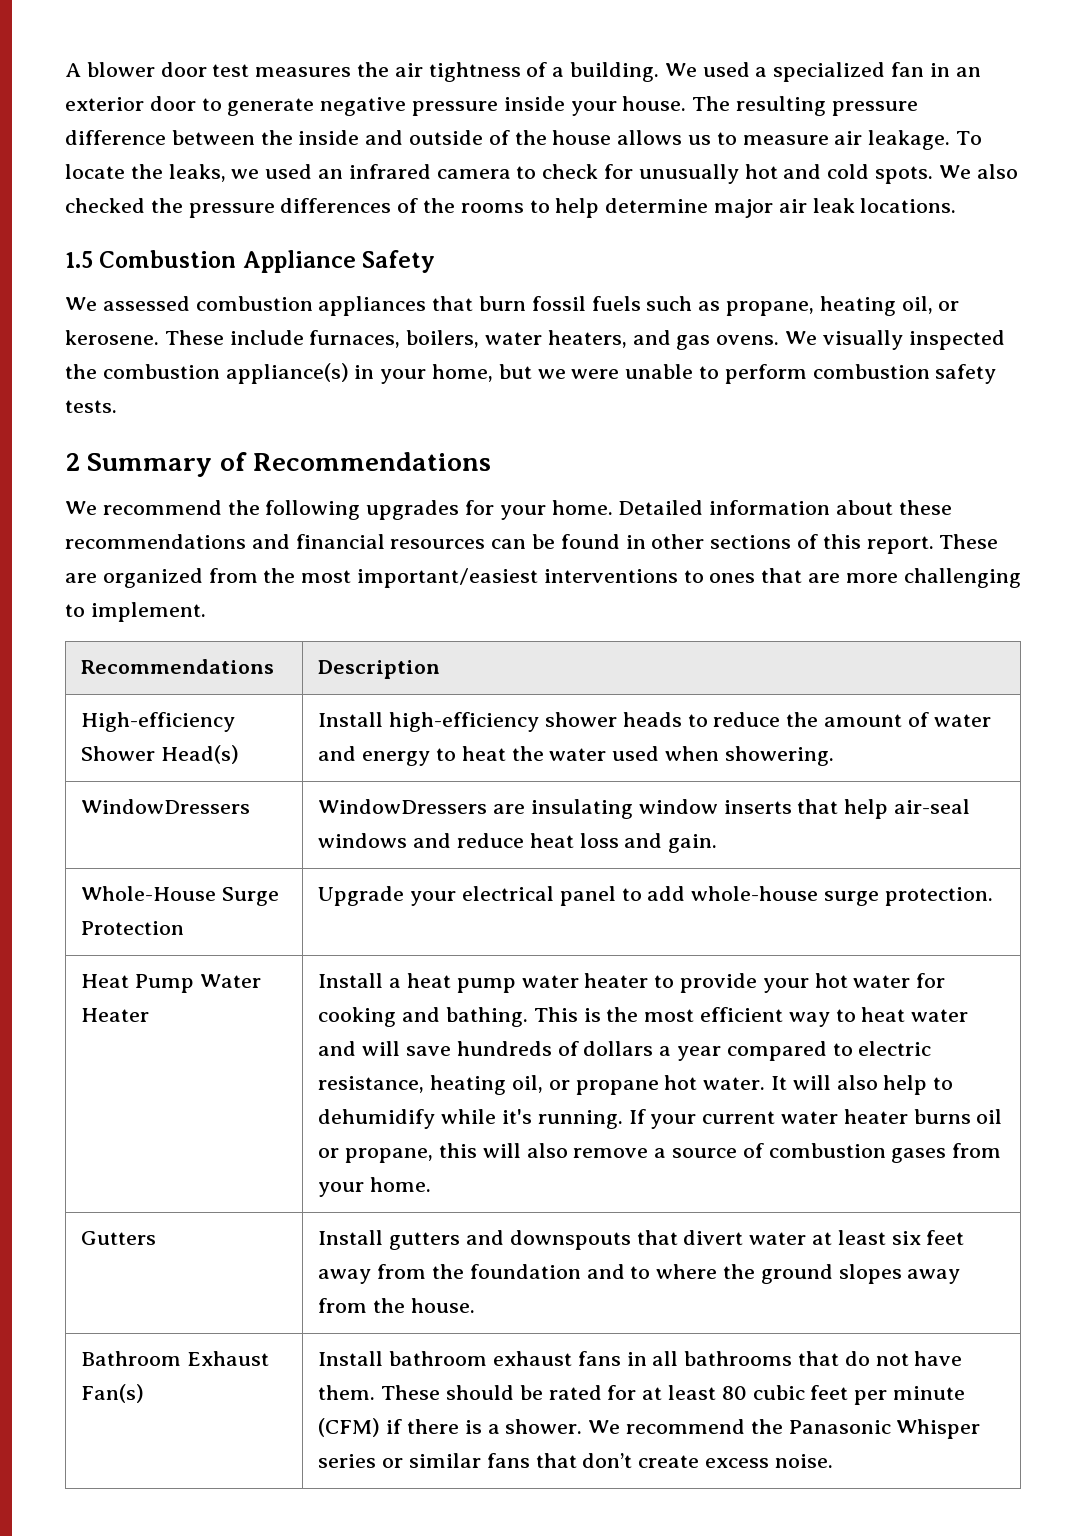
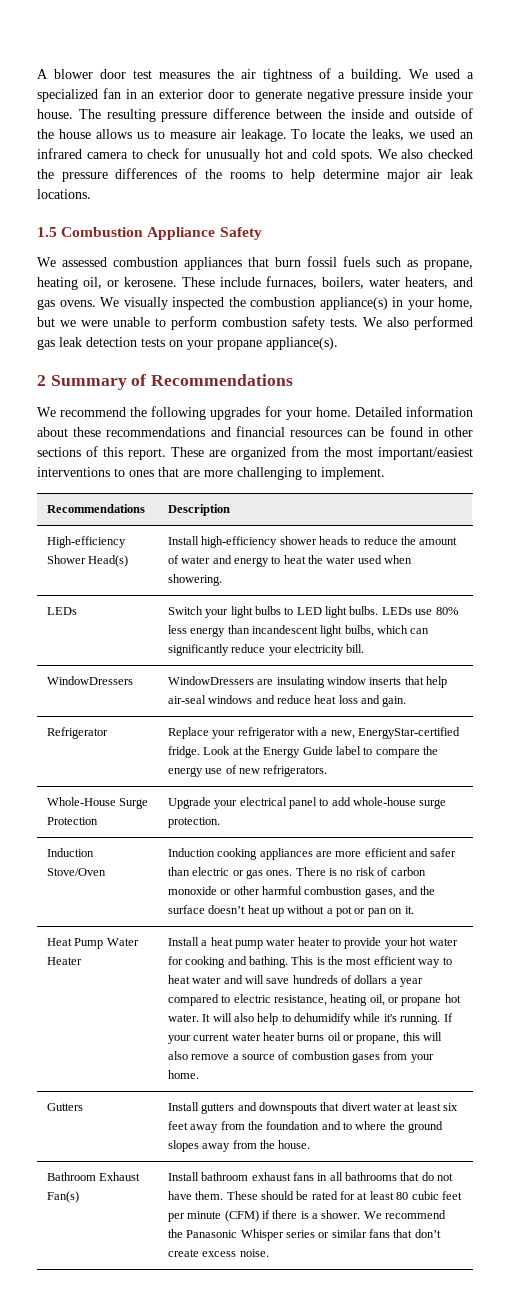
+ We also performed gas leak detection tests on your propane appliance(s).
+ LEDs | Switch your light bulbs to LED light bulbs. LEDs use 80% less energy than incandescent light bulbs, which can significantly reduce your electricity bill.
+ Refrigerator | Replace your refrigerator with a new, EnergyStar-certified fridge. Look at the Energy Guide label to compare the energy use of new refrigerators.
+ Induction Stove/Oven | Induction cooking appliances are more efficient and safer than electric or gas ones. There is no risk of carbon monoxide or other harmful combustion gases, and the surface doesn’t heat up without a pot or pan on it.

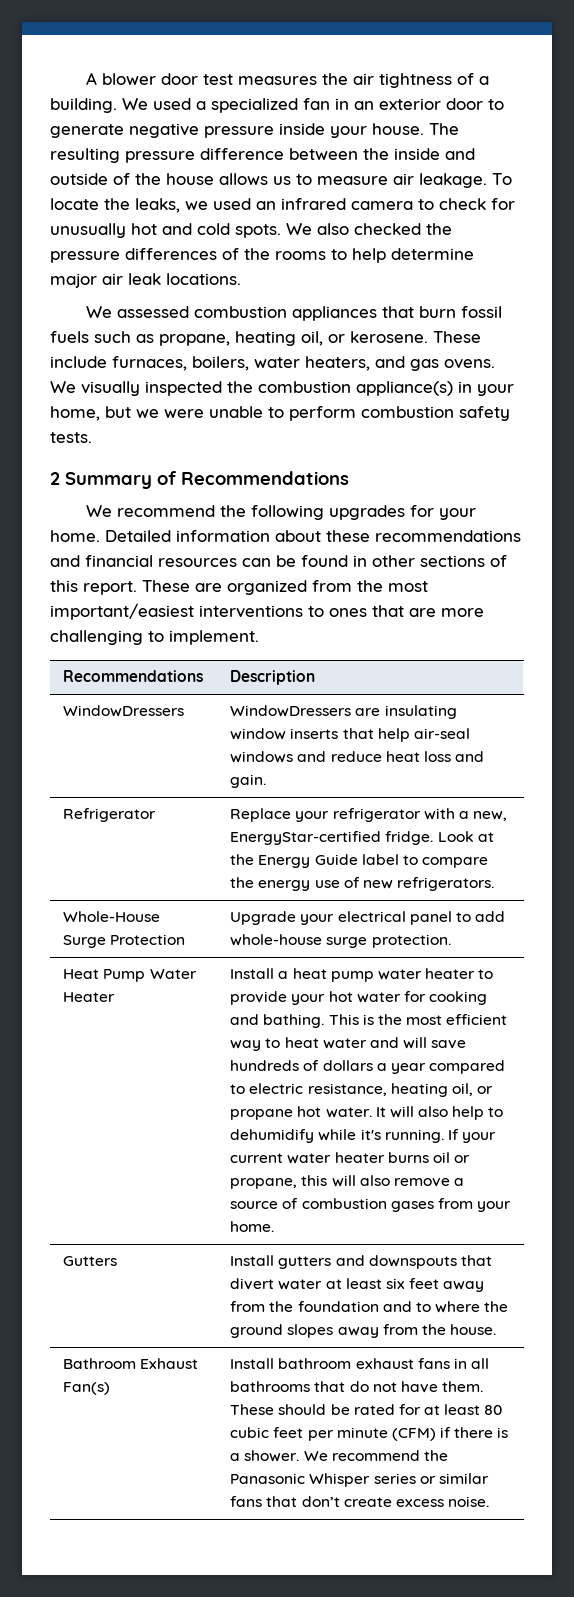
- 1.5 Combustion Appliance Safety
- We also performed gas leak detection tests on your propane appliance(s).
- High-efficiency Shower Head(s) | Install high-efficiency shower heads to reduce the amount of water and energy to heat the water used when showering.
- LEDs | Switch your light bulbs to LED light bulbs. LEDs use 80% less energy than incandescent light bulbs, which can significantly reduce your electricity bill.
- Induction Stove/Oven | Induction cooking appliances are more efficient and safer than electric or gas ones. There is no risk of carbon monoxide or other harmful combustion gases, and the surface doesn’t heat up without a pot or pan on it.

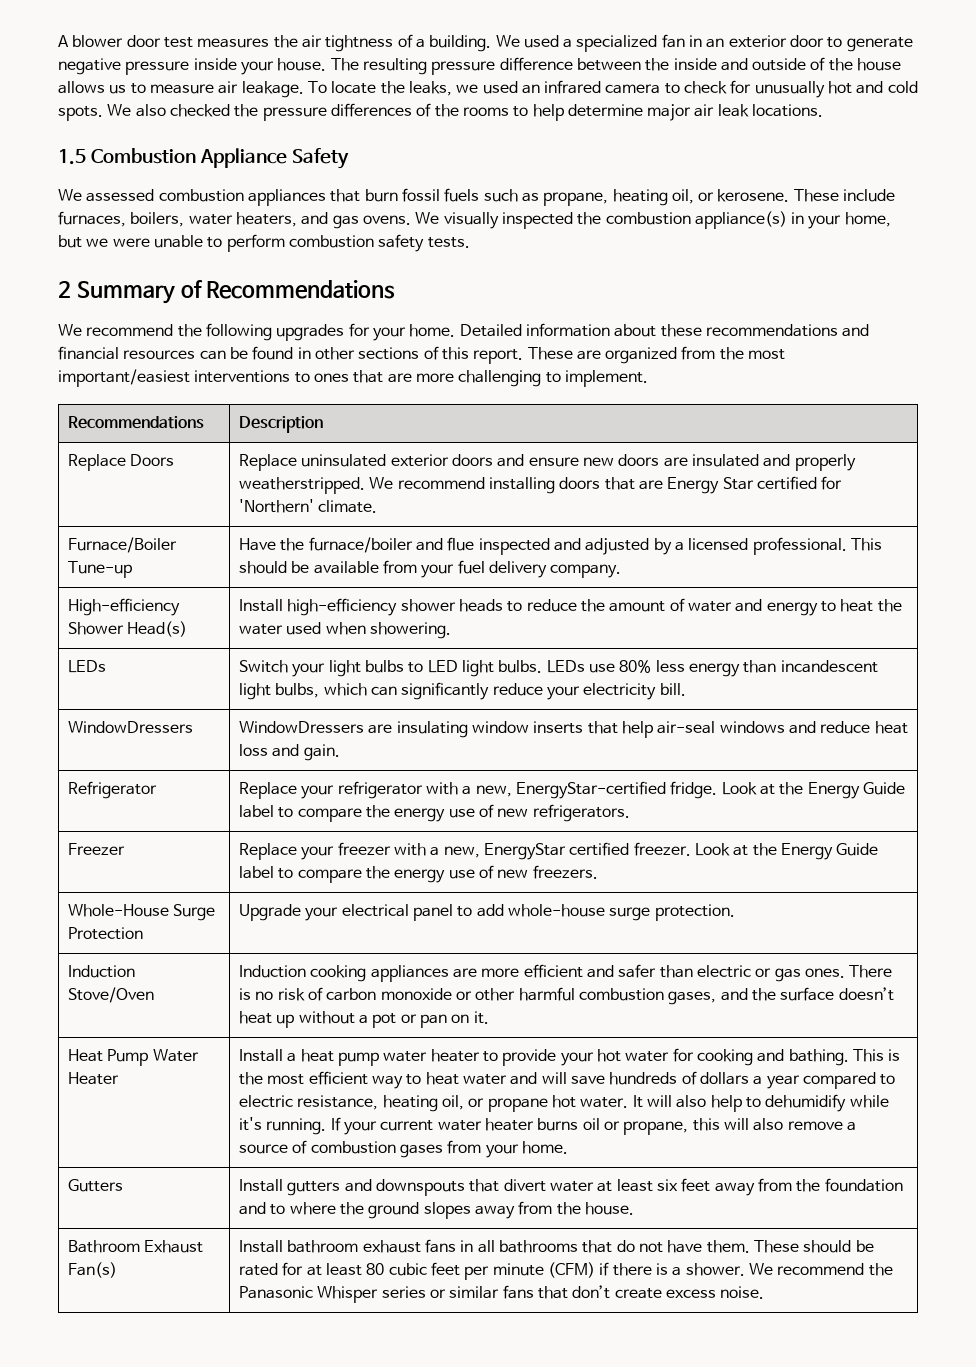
+ 1.5 Combustion Appliance Safety
+ Replace Doors | Replace uninsulated exterior doors and ensure new doors are insulated and properly weatherstripped. We recommend installing doors that are Energy Star certified for 'Northern' climate.
+ Furnace/Boiler Tune-up | Have the furnace/boiler and flue inspected and adjusted by a licensed professional. This should be available from your fuel delivery company.
+ High-efficiency Shower Head(s) | Install high-efficiency shower heads to reduce the amount of water and energy to heat the water used when showering.
+ LEDs | Switch your light bulbs to LED light bulbs. LEDs use 80% less energy than incandescent light bulbs, which can significantly reduce your electricity bill.
+ Freezer | Replace your freezer with a new, EnergyStar certified freezer. Look at the Energy Guide label to compare the energy use of new freezers.
+ Induction Stove/Oven | Induction cooking appliances are more efficient and safer than electric or gas ones. There is no risk of carbon monoxide or other harmful combustion gases, and the surface doesn’t heat up without a pot or pan on it.

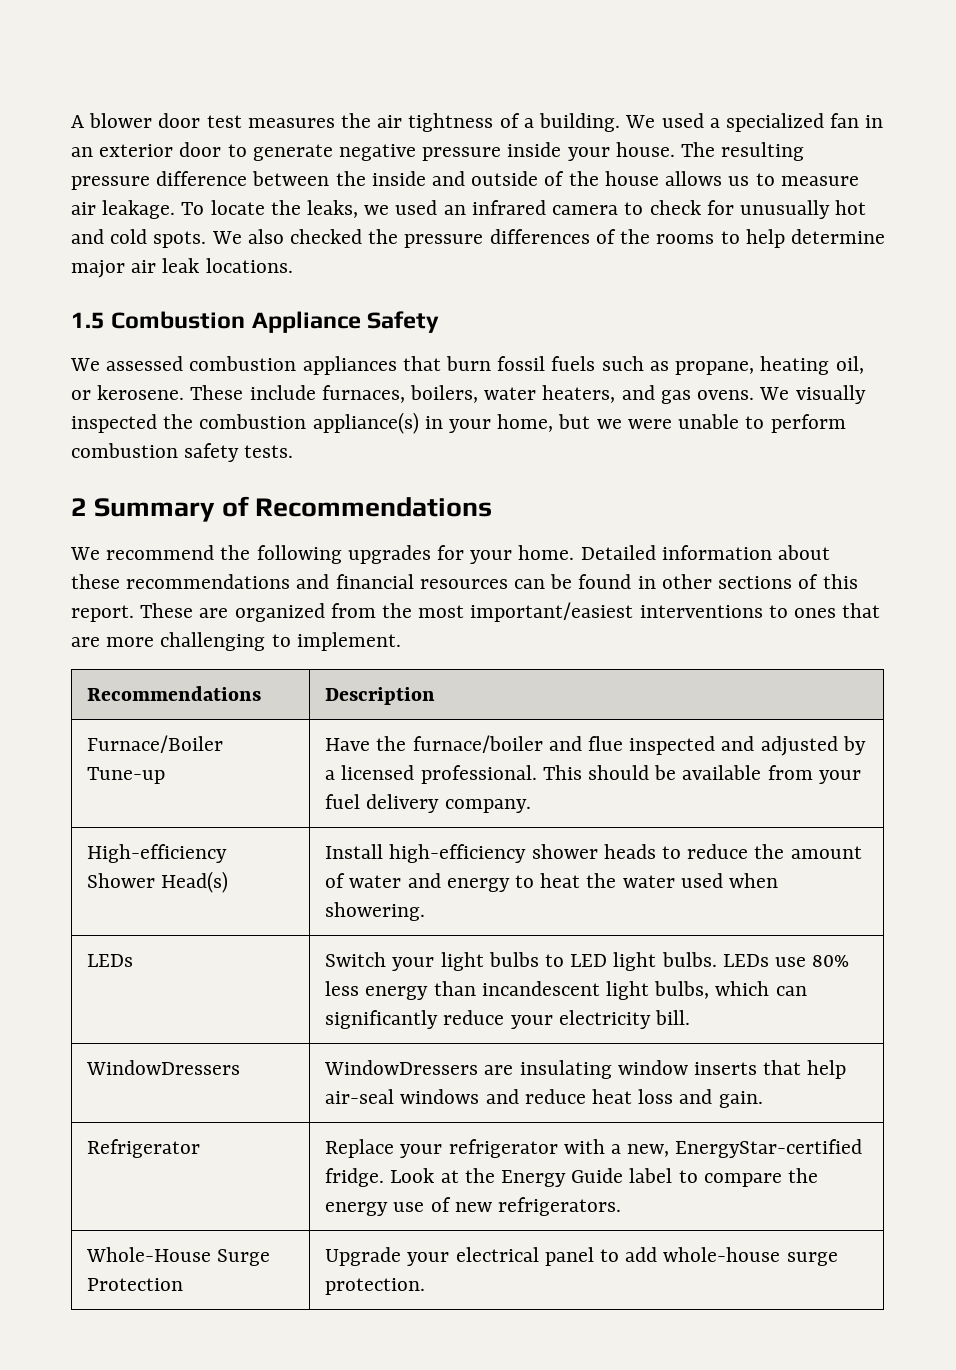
- Replace Doors | Replace uninsulated exterior doors and ensure new doors are insulated and properly weatherstripped. We recommend installing doors that are Energy Star certified for 'Northern' climate.
- Freezer | Replace your freezer with a new, EnergyStar certified freezer. Look at the Energy Guide label to compare the energy use of new freezers.
- Induction Stove/Oven | Induction cooking appliances are more efficient and safer than electric or gas ones. There is no risk of carbon monoxide or other harmful combustion gases, and the surface doesn’t heat up without a pot or pan on it.
- Heat Pump Water Heater | Install a heat pump water heater to provide your hot water for cooking and bathing. This is the most efficient way to heat water and will save hundreds of dollars a year compared to electric resistance, heating oil, or propane hot water. It will also help to dehumidify while it's running. If your current water heater burns oil or propane, this will also remove a source of combustion gases from your home.
- Gutters | Install gutters and downspouts that divert water at least six feet away from the foundation and to where the ground slopes away from the house.
- Bathroom Exhaust Fan(s) | Install bathroom exhaust fans in all bathrooms that do not have them. These should be rated for at least 80 cubic feet per minute (CFM) if there is a shower. We recommend the Panasonic Whisper series or similar fans that don’t create excess noise.

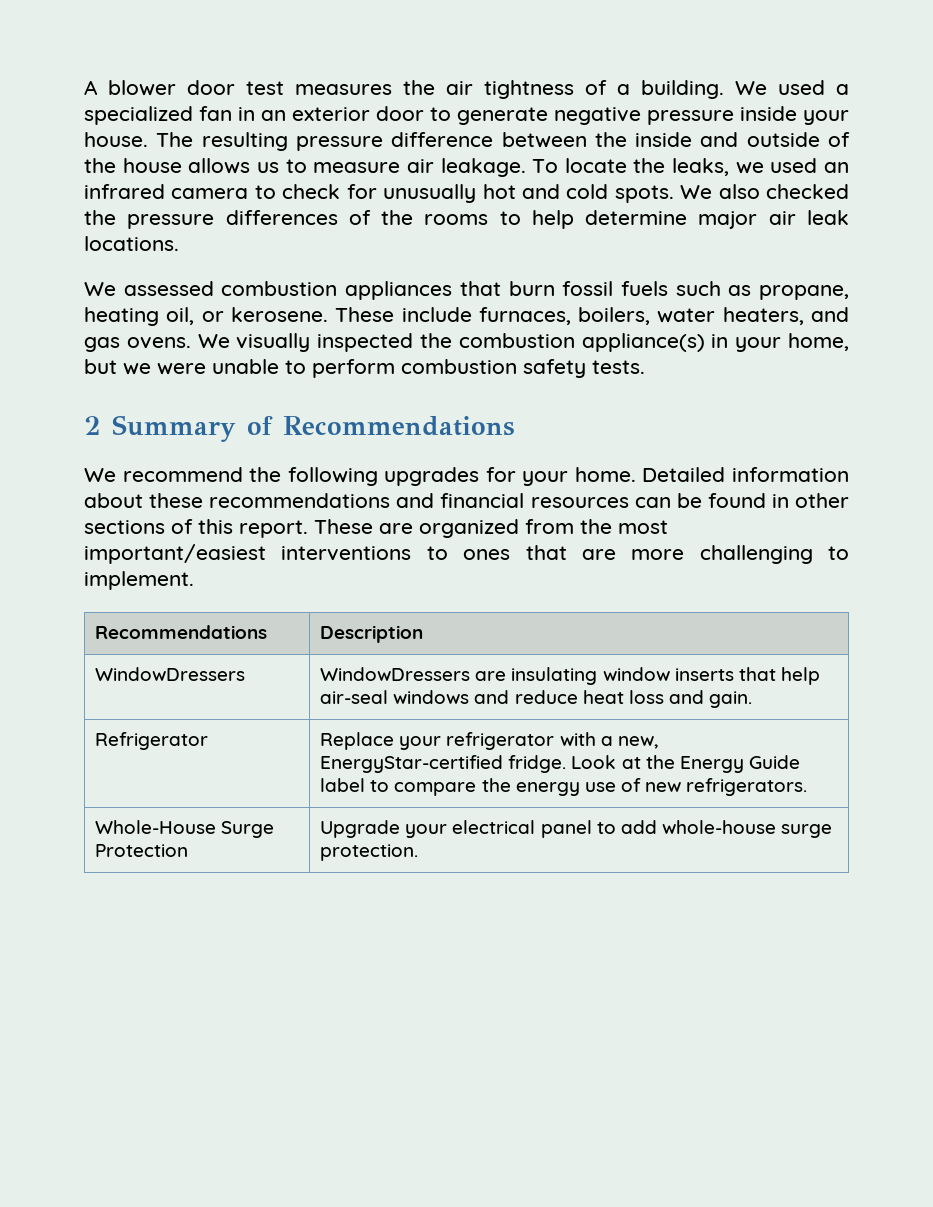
- 1.5 Combustion Appliance Safety
- Furnace/Boiler Tune-up | Have the furnace/boiler and flue inspected and adjusted by a licensed professional. This should be available from your fuel delivery company.
- High-efficiency Shower Head(s) | Install high-efficiency shower heads to reduce the amount of water and energy to heat the water used when showering.
- LEDs | Switch your light bulbs to LED light bulbs. LEDs use 80% less energy than incandescent light bulbs, which can significantly reduce your electricity bill.

